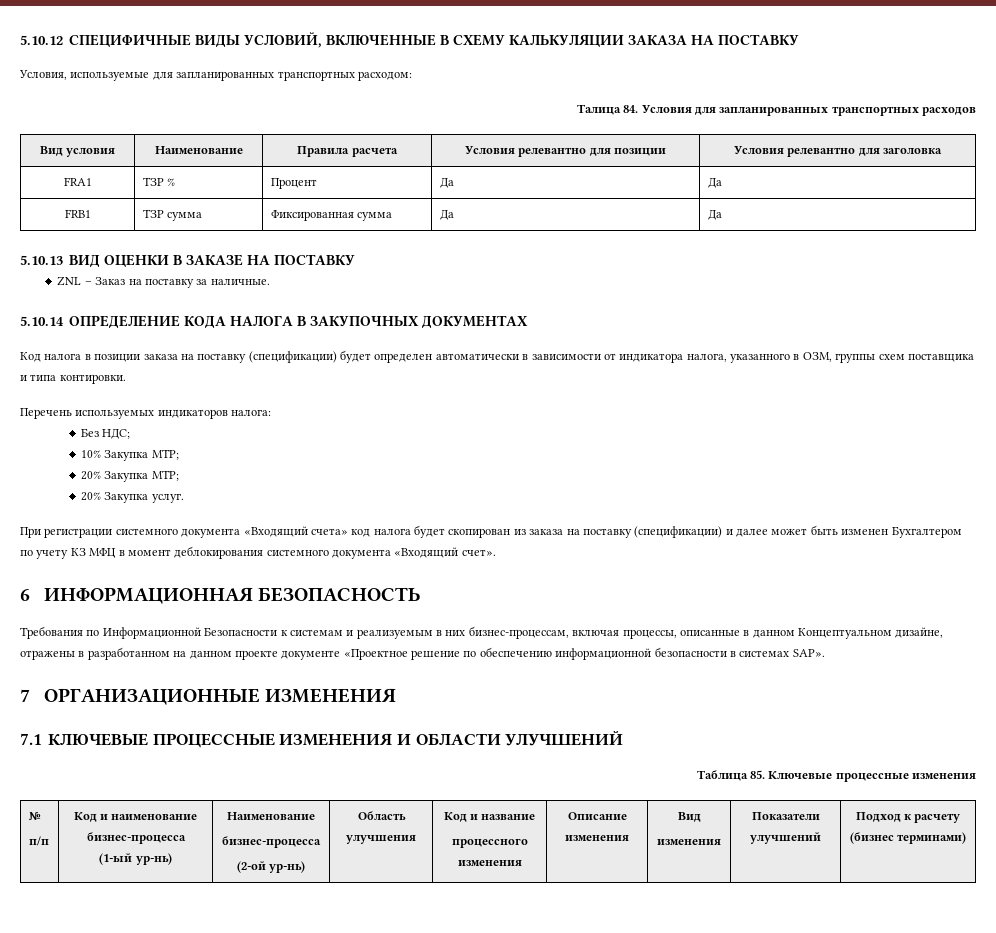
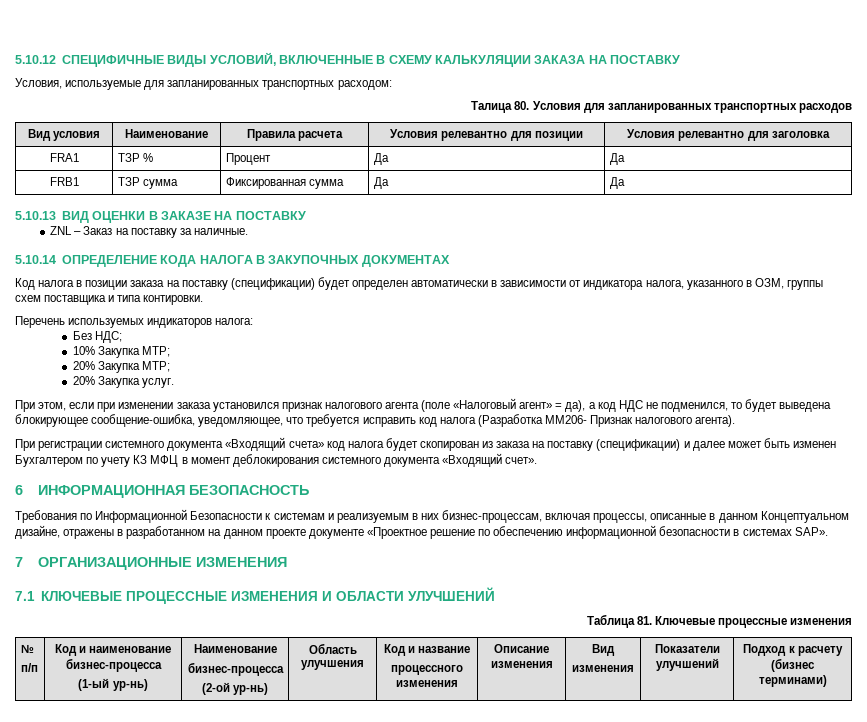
- Талица 84. Условия для запланированных транспортных расходов
+ Талица 80. Условия для запланированных транспортных расходов
+ При этом, если при изменении заказа установился признак налогового агента (поле «Налоговый агент» = да), а код НДС не подменился, то будет выведена блокирующее сообщение-ошибка, уведомляющее, что требуется исправить код налога (Разработка ММ206- Признак налогового агента).
- Таблица 85. Ключевые процессные изменения
+ Таблица 81. Ключевые процессные изменения

